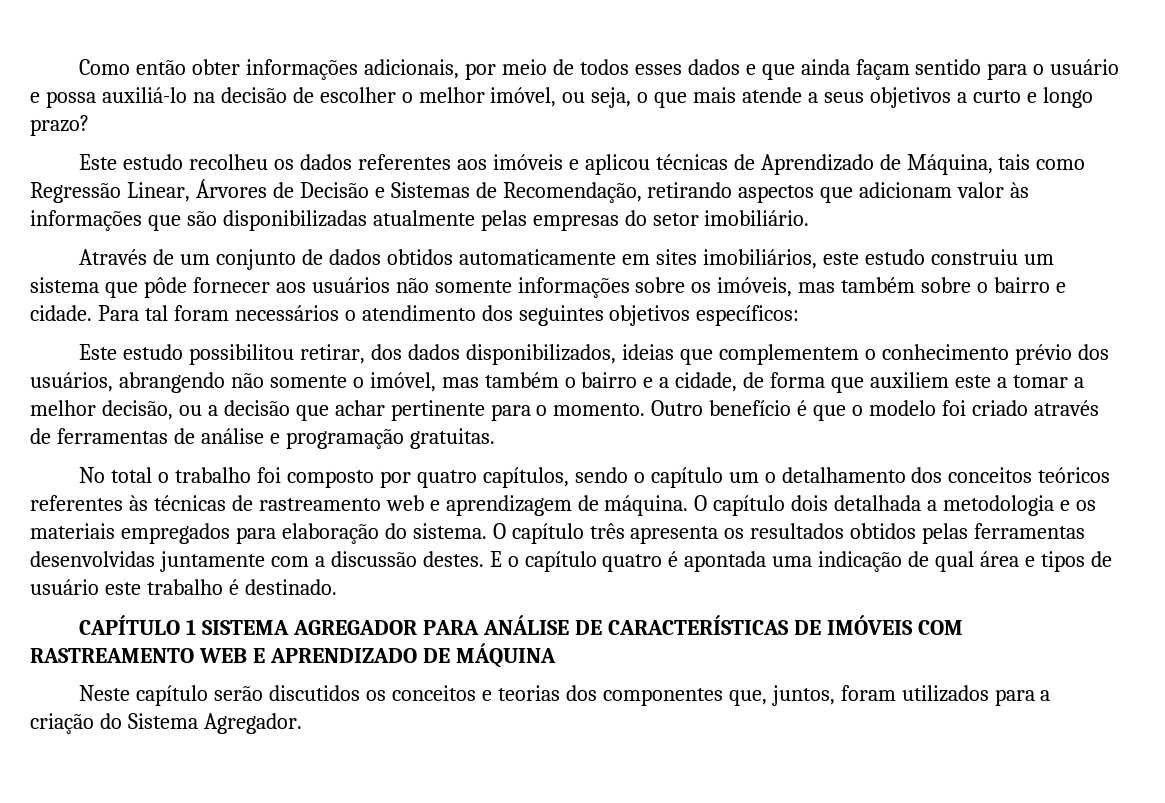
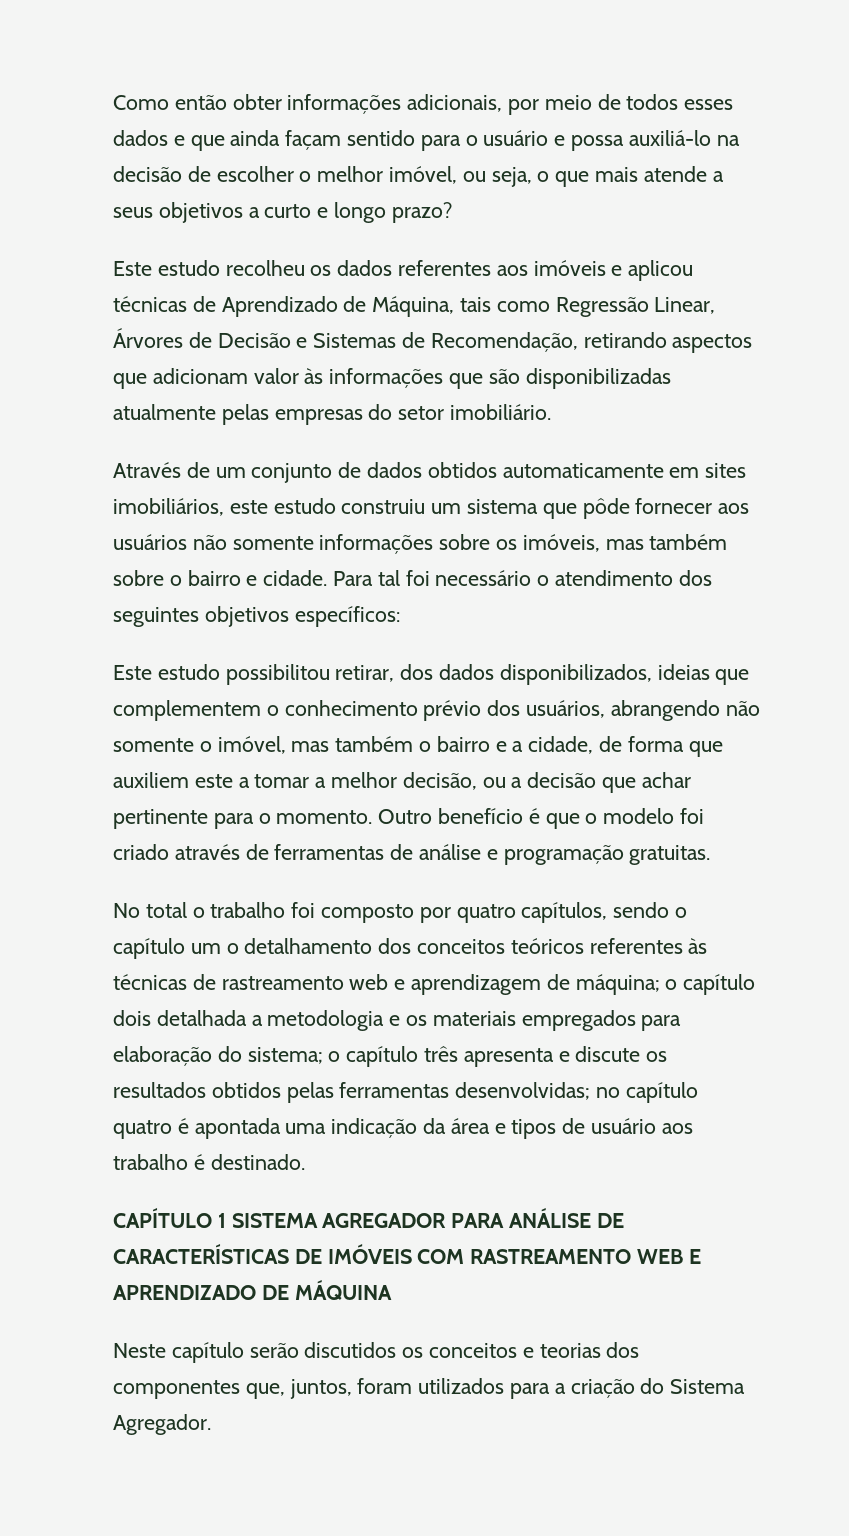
- Para tal foram necessários o atendimento dos seguintes objetivos específicos:
+ Para tal foi necessário o atendimento dos seguintes objetivos específicos:
- No total o trabalho foi composto por quatro capítulos, sendo o capítulo um o detalhamento dos conceitos teóricos referentes às técnicas de rastreamento web e aprendizagem de máquina. O capítulo dois detalhada a metodologia e os materiais empregados para elaboração do sistema. O capítulo três apresenta os resultados obtidos pelas ferramentas desenvolvidas juntamente com a discussão destes. E o capítulo quatro é apontada uma indicação de qual área e tipos de usuário este trabalho é destinado.
+ No total o trabalho foi composto por quatro capítulos, sendo o capítulo um o detalhamento dos conceitos teóricos referentes às técnicas de rastreamento web e aprendizagem de máquina; o capítulo dois detalhada a metodologia e os materiais empregados para elaboração do sistema; o capítulo três apresenta e discute os resultados obtidos pelas ferramentas desenvolvidas; no capítulo quatro é apontada uma indicação da área e tipos de usuário aos trabalho é destinado.

